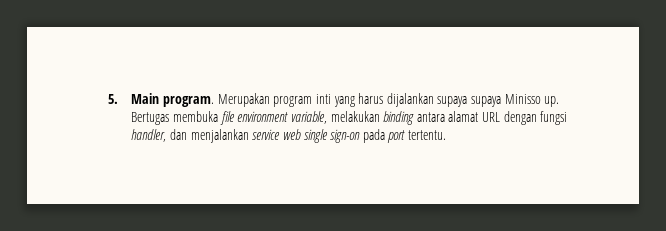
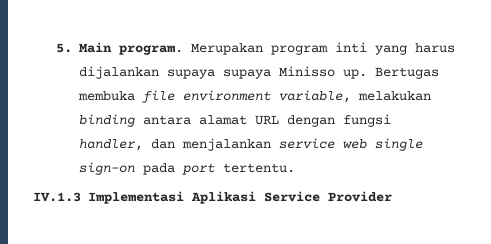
+ IV.1.3 Implementasi Aplikasi Service Provider

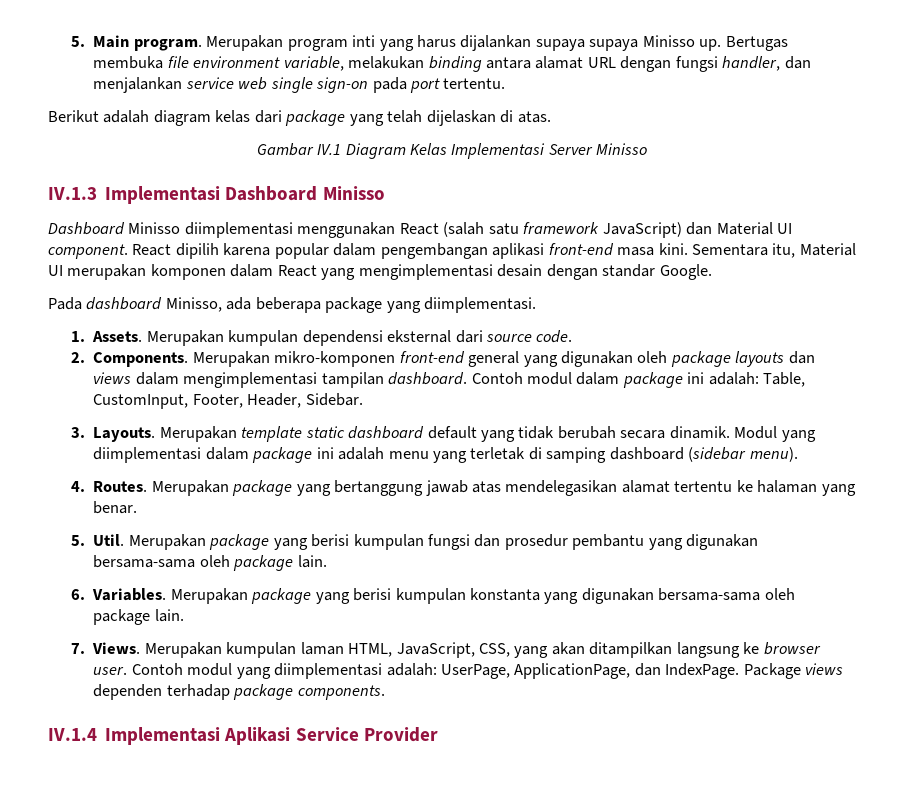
- IV.1.3 Implementasi Aplikasi Service Provider
+ Berikut adalah diagram kelas dari package yang telah dijelaskan di atas.
+ Gambar IV.1 Diagram Kelas Implementasi Server Minisso
+ IV.1.3 Implementasi Dashboard Minisso
+ Dashboard Minisso diimplementasi menggunakan React (salah satu framework JavaScript) dan Material UI component. React dipilih karena popular dalam pengembangan aplikasi front-end masa kini. Sementara itu, Material UI merupakan komponen dalam React yang mengimplementasi desain dengan standar Google.
+ Pada dashboard Minisso, ada beberapa package yang diimplementasi.
+ 1. Assets. Merupakan kumpulan dependensi eksternal dari source code.
+ 2. Components. Merupakan mikro-komponen front-end general yang digunakan oleh package layouts dan views dalam mengimplementasi tampilan dashboard. Contoh modul dalam package ini adalah: Table, CustomInput, Footer, Header, Sidebar.
+ 3. Layouts. Merupakan template static dashboard default yang tidak berubah secara dinamik. Modul yang diimplementasi dalam package ini adalah menu yang terletak di samping dashboard (sidebar menu).
+ 4. Routes. Merupakan package yang bertanggung jawab atas mendelegasikan alamat tertentu ke halaman yang benar.
+ 5. Util. Merupakan package yang berisi kumpulan fungsi dan prosedur pembantu yang digunakan bersama-sama oleh package lain.
+ 6. Variables. Merupakan package yang berisi kumpulan konstanta yang digunakan bersama-sama oleh package lain.
+ 7. Views. Merupakan kumpulan laman HTML, JavaScript, CSS, yang akan ditampilkan langsung ke browser user. Contoh modul yang diimplementasi adalah: UserPage, ApplicationPage, dan IndexPage. Package views dependen terhadap package components.
+ IV.1.4 Implementasi Aplikasi Service Provider

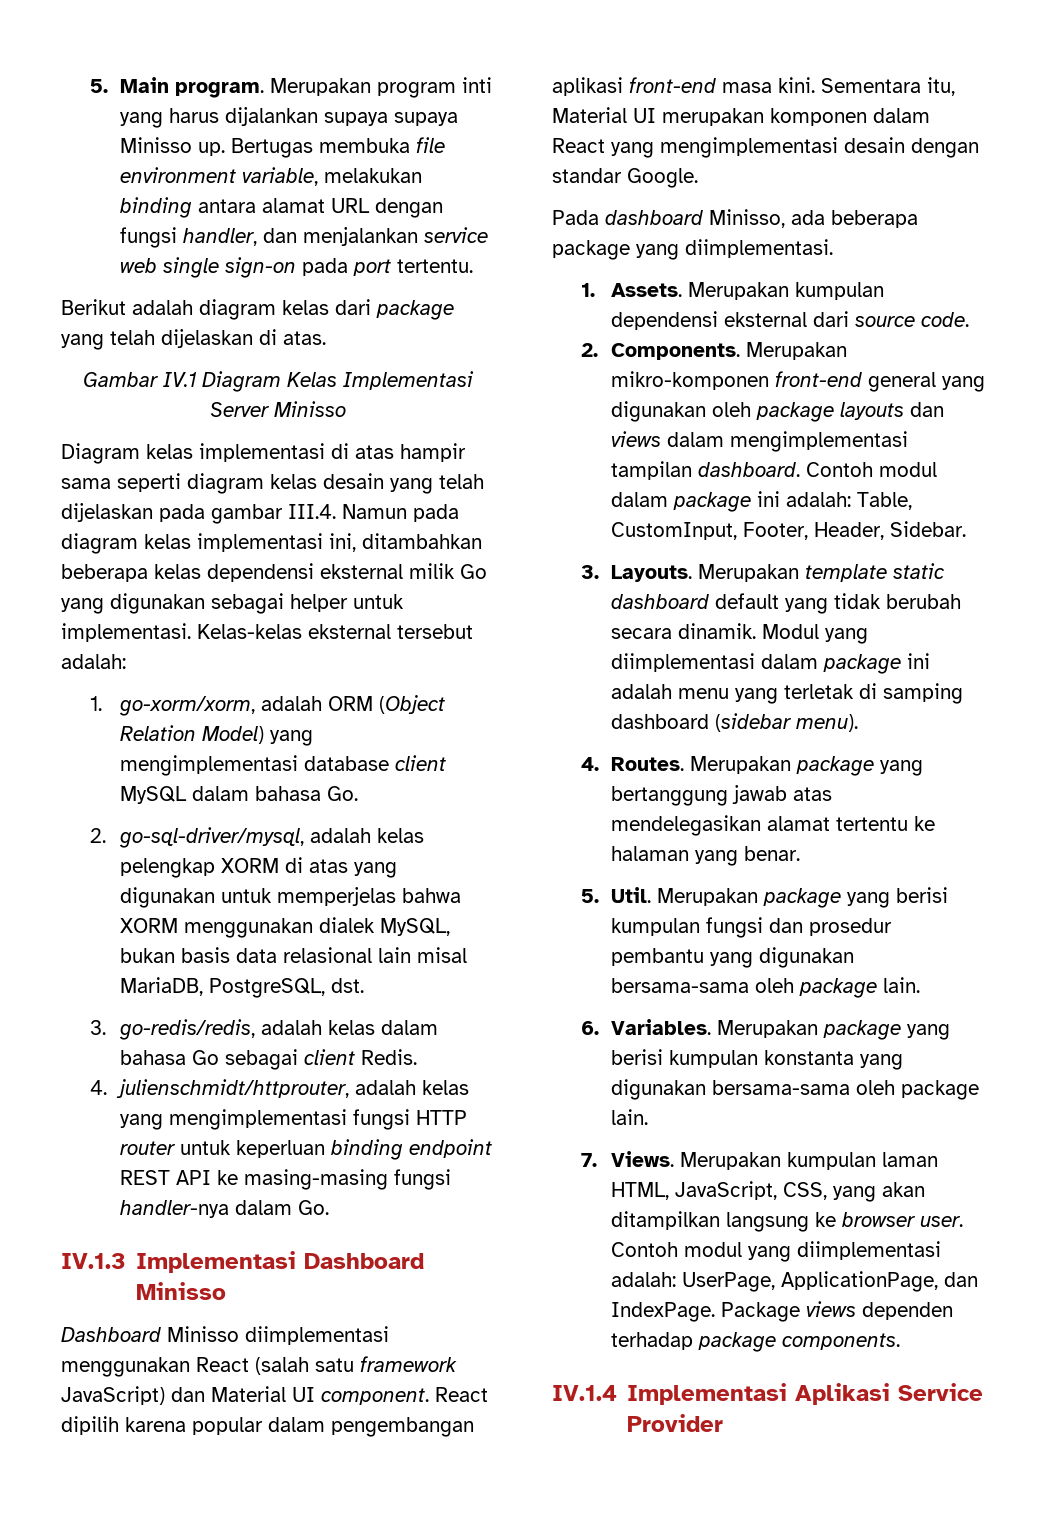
+ Diagram kelas implementasi di atas hampir sama seperti diagram kelas desain yang telah dijelaskan pada gambar III.4. Namun pada diagram kelas implementasi ini, ditambahkan beberapa kelas dependensi eksternal milik Go yang digunakan sebagai helper untuk implementasi. Kelas-kelas eksternal tersebut adalah:
+ 1. go-xorm/xorm, adalah ORM (Object Relation Model) yang mengimplementasi database client MySQL dalam bahasa Go.
+ 2. go-sql-driver/mysql, adalah kelas pelengkap XORM di atas yang digunakan untuk memperjelas bahwa XORM menggunakan dialek MySQL, bukan basis data relasional lain misal MariaDB, PostgreSQL, dst.
+ 3. go-redis/redis, adalah kelas dalam bahasa Go sebagai client Redis.
+ 4. julienschmidt/httprouter, adalah kelas yang mengimplementasi fungsi HTTP router untuk keperluan binding endpoint REST API ke masing-masing fungsi handler-nya dalam Go.

